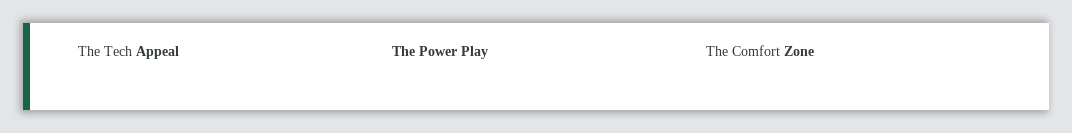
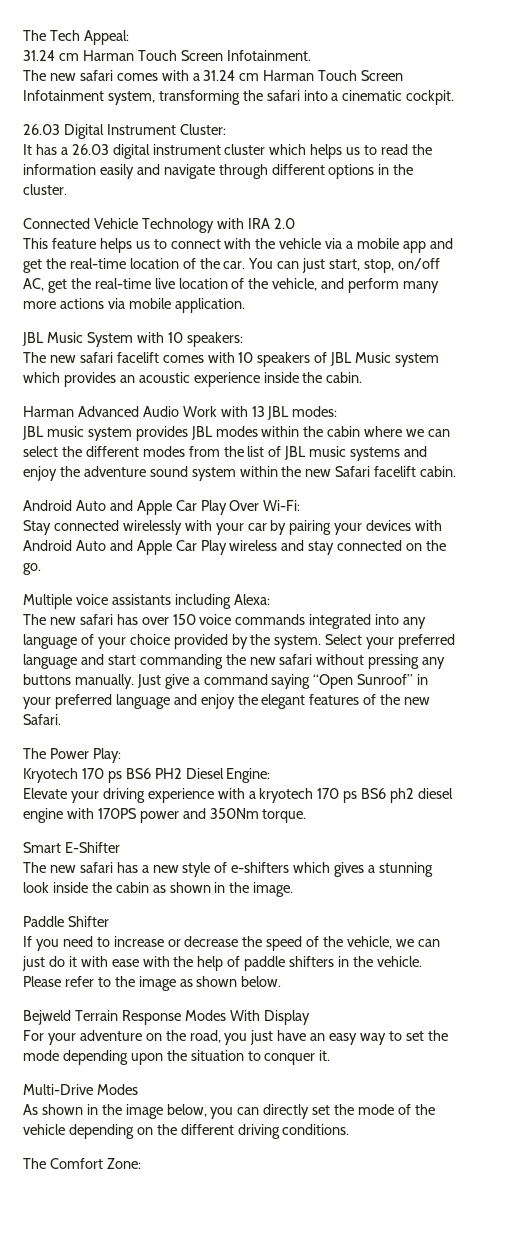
- The Tech Appeal
- The Power Play
+ The Tech Appeal:
+ 31.24 cm Harman Touch Screen Infotainment.
+ The new safari comes with a 31.24 cm Harman Touch Screen Infotainment system, transforming the safari into a cinematic cockpit.
+ 26.03 Digital Instrument Cluster:
+ It has a 26.03 digital instrument cluster which helps us to read the information easily and navigate through different options in the cluster.
+ Connected Vehicle Technology with IRA 2.0
+ This feature helps us to connect with the vehicle via a mobile app and get the real-time location of the car. You can just start, stop, on/off AC, get the real-time live location of the vehicle, and perform many more actions via mobile application.
+ JBL Music System with 10 speakers:
+ The new safari facelift comes with 10 speakers of JBL Music system which provides an acoustic experience inside the cabin.
+ Harman Advanced Audio Work with 13 JBL modes:
+ JBL music system provides JBL modes within the cabin where we can select the different modes from the list of JBL music systems and enjoy the adventure sound system within the new Safari facelift cabin.
+ Android Auto and Apple Car Play Over Wi-Fi:
+ Stay connected wirelessly with your car by pairing your devices with Android Auto and Apple Car Play wireless and stay connected on the go.
+ Multiple voice assistants including Alexa:
+ The new safari has over 150 voice commands integrated into any language of your choice provided by the system. Select your preferred language and start commanding the new safari without pressing any buttons manually. Just give a command saying “Open Sunroof” in your preferred language and enjoy the elegant features of the new Safari.
+ The Power Play:
+ Kryotech 170 ps BS6 PH2 Diesel Engine:
+ Elevate your driving experience with a kryotech 170 ps BS6 ph2 diesel engine with 170PS power and 350Nm torque.
+ Smart E-Shifter
+ The new safari has a new style of e-shifters which gives a stunning look inside the cabin as shown in the image.
+ Paddle Shifter
+ If you need to increase or decrease the speed of the vehicle, we can just do it with ease with the help of paddle shifters in the vehicle. Please refer to the image as shown below.
+ Bejweld Terrain Response Modes With Display
+ For your adventure on the road, you just have an easy way to set the mode depending upon the situation to conquer it.
+ Multi-Drive Modes
+ As shown in the image below, you can directly set the mode of the vehicle depending on the different driving conditions.
- The Comfort Zone
+ The Comfort Zone:

